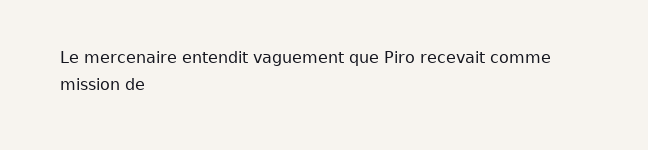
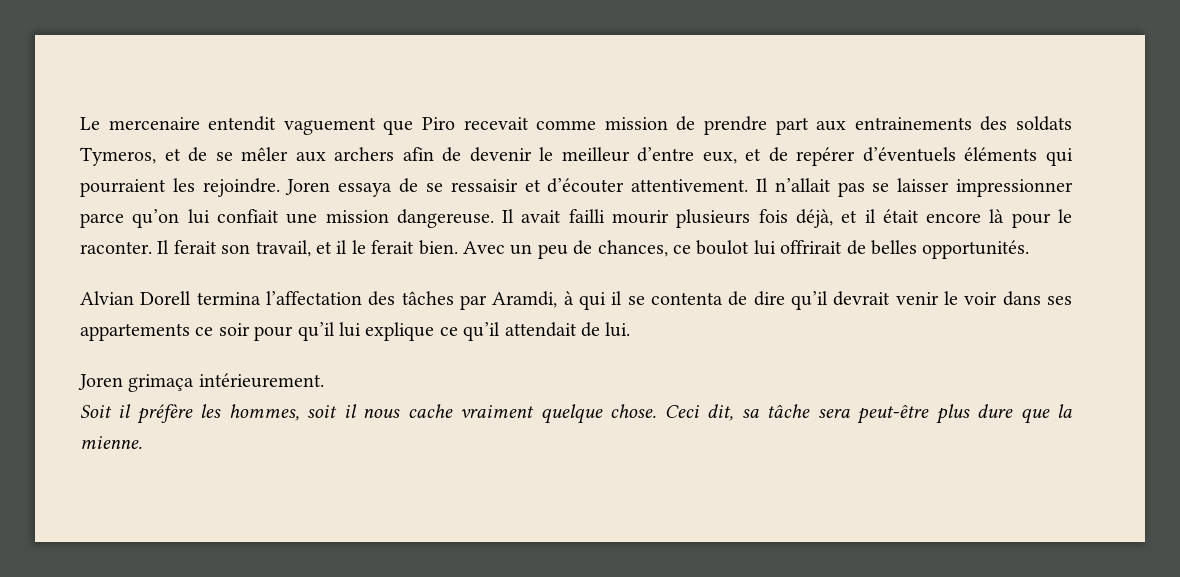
- Le mercenaire entendit vaguement que Piro recevait comme mission de
+ Le mercenaire entendit vaguement que Piro recevait comme mission de prendre part aux entrainements des soldats Tymeros, et de se mêler aux archers afin de devenir le meilleur d’entre eux, et de repérer d’éventuels éléments qui pourraient les rejoindre. Joren essaya de se ressaisir et d’écouter attentivement. Il n’allait pas se laisser impressionner parce qu’on lui confiait une mission dangereuse. Il avait failli mourir plusieurs fois déjà, et il était encore là pour le raconter. Il ferait son travail, et il le ferait bien. Avec un peu de chances, ce boulot lui offrirait de belles opportunités.
+ Alvian Dorell termina l’affectation des tâches par Aramdi, à qui il se contenta de dire qu’il devrait venir le voir dans ses appartements ce soir pour qu’il lui explique ce qu’il attendait de lui.
+ Joren grimaça intérieurement.
+ Soit il préfère les hommes, soit il nous cache vraiment quelque chose. Ceci dit, sa tâche sera peut-être plus dure que la mienne.

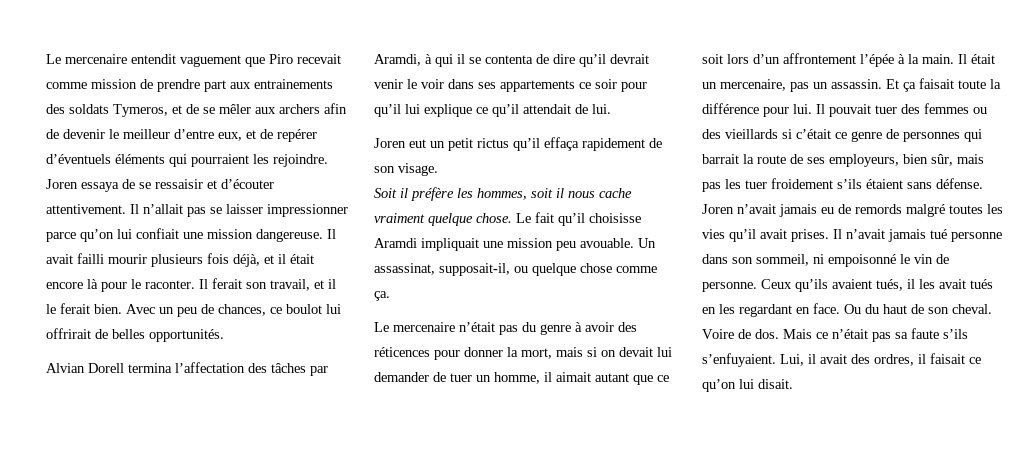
- Joren grimaça intérieurement.
+ Joren eut un petit rictus qu’il effaça rapidement de son visage.
- Ceci dit, sa tâche sera peut-être plus dure que la mienne.
+ Le fait qu’il choisisse Aramdi impliquait une mission peu avouable. Un assassinat, supposait-il, ou quelque chose comme ça.
+ Le mercenaire n’était pas du genre à avoir des réticences pour donner la mort, mais si on devait lui demander de tuer un homme, il aimait autant que ce soit lors d’un affrontement l’épée à la main. Il était un mercenaire, pas un assassin. Et ça faisait toute la différence pour lui. Il pouvait tuer des femmes ou des vieillards si c’était ce genre de personnes qui barrait la route de ses employeurs, bien sûr, mais pas les tuer froidement s’ils étaient sans défense. Joren n’avait jamais eu de remords malgré toutes les vies qu’il avait prises. Il n’avait jamais tué personne dans son sommeil, ni empoisonné le vin de personne. Ceux qu’ils avaient tués, il les avait tués en les regardant en face. Ou du haut de son cheval. Voire de dos. Mais ce n’était pas sa faute s’ils s’enfuyaient. Lui, il avait des ordres, il faisait ce qu’on lui disait.

